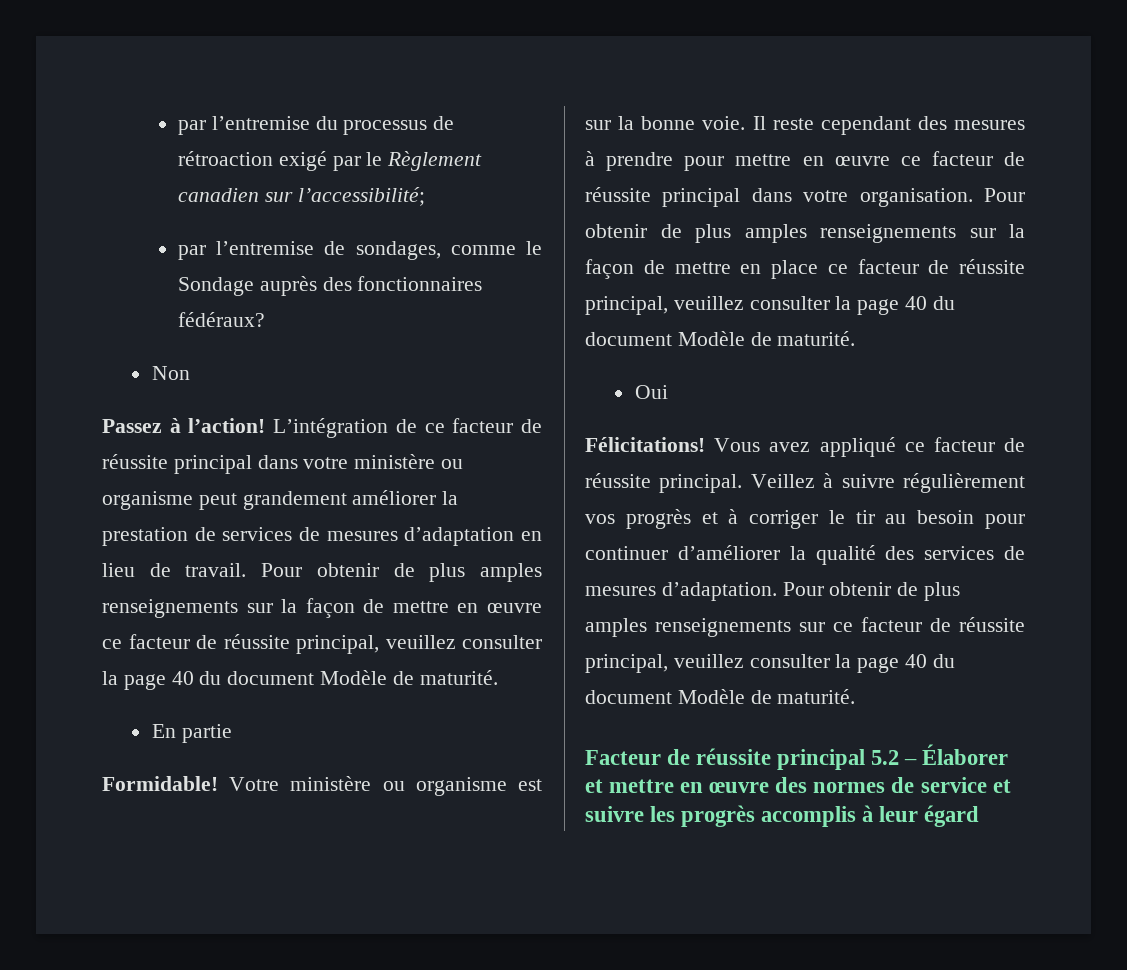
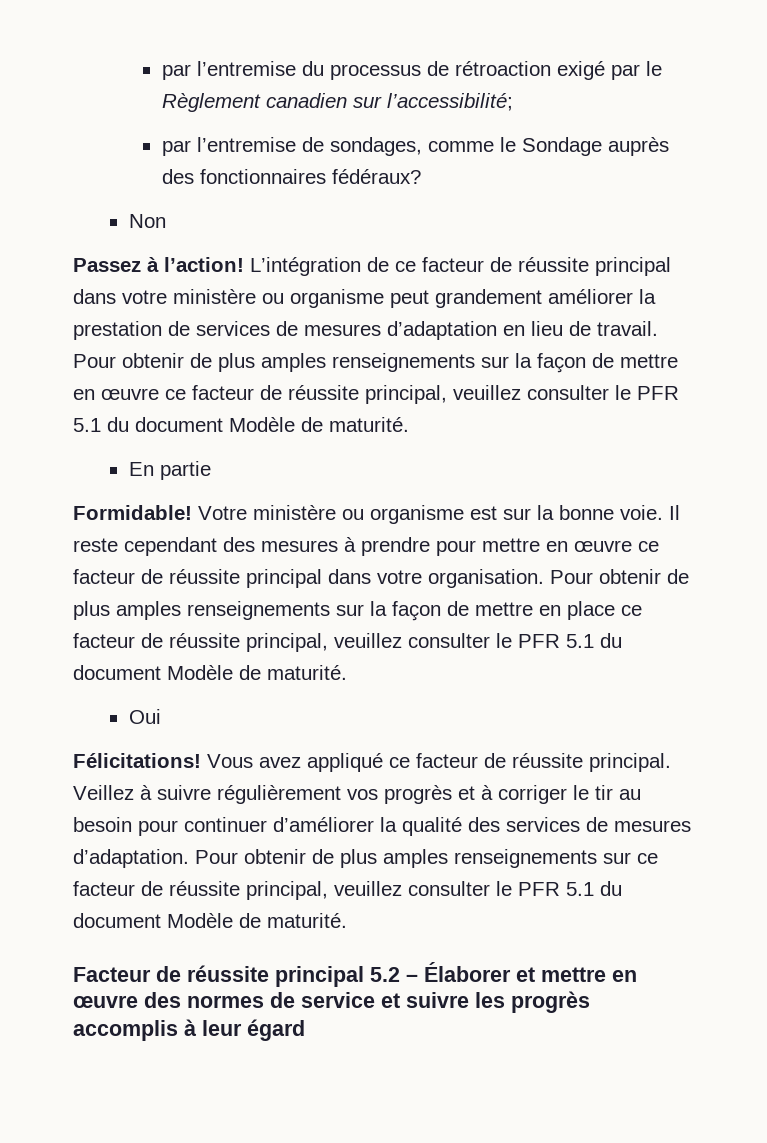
- Pour obtenir de plus amples renseignements sur la façon de mettre en œuvre ce facteur de réussite principal, veuillez consulter la page 40 du document Modèle de maturité.
+ Pour obtenir de plus amples renseignements sur la façon de mettre en œuvre ce facteur de réussite principal, veuillez consulter le PFR 5.1 du document Modèle de maturité.
- Pour obtenir de plus amples renseignements sur la façon de mettre en place ce facteur de réussite principal, veuillez consulter la page 40 du document Modèle de maturité.
+ Pour obtenir de plus amples renseignements sur la façon de mettre en place ce facteur de réussite principal, veuillez consulter le PFR 5.1 du document Modèle de maturité.
- Pour obtenir de plus amples renseignements sur ce facteur de réussite principal, veuillez consulter la page 40 du document Modèle de maturité.
+ Pour obtenir de plus amples renseignements sur ce facteur de réussite principal, veuillez consulter le PFR 5.1 du document Modèle de maturité.

